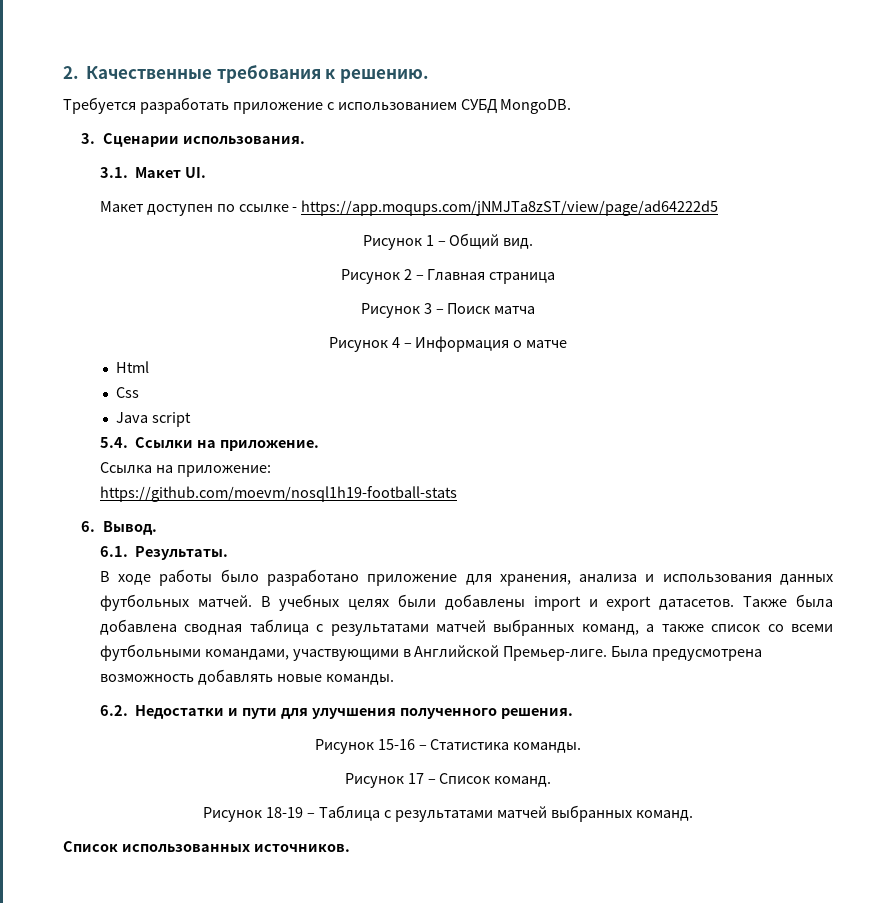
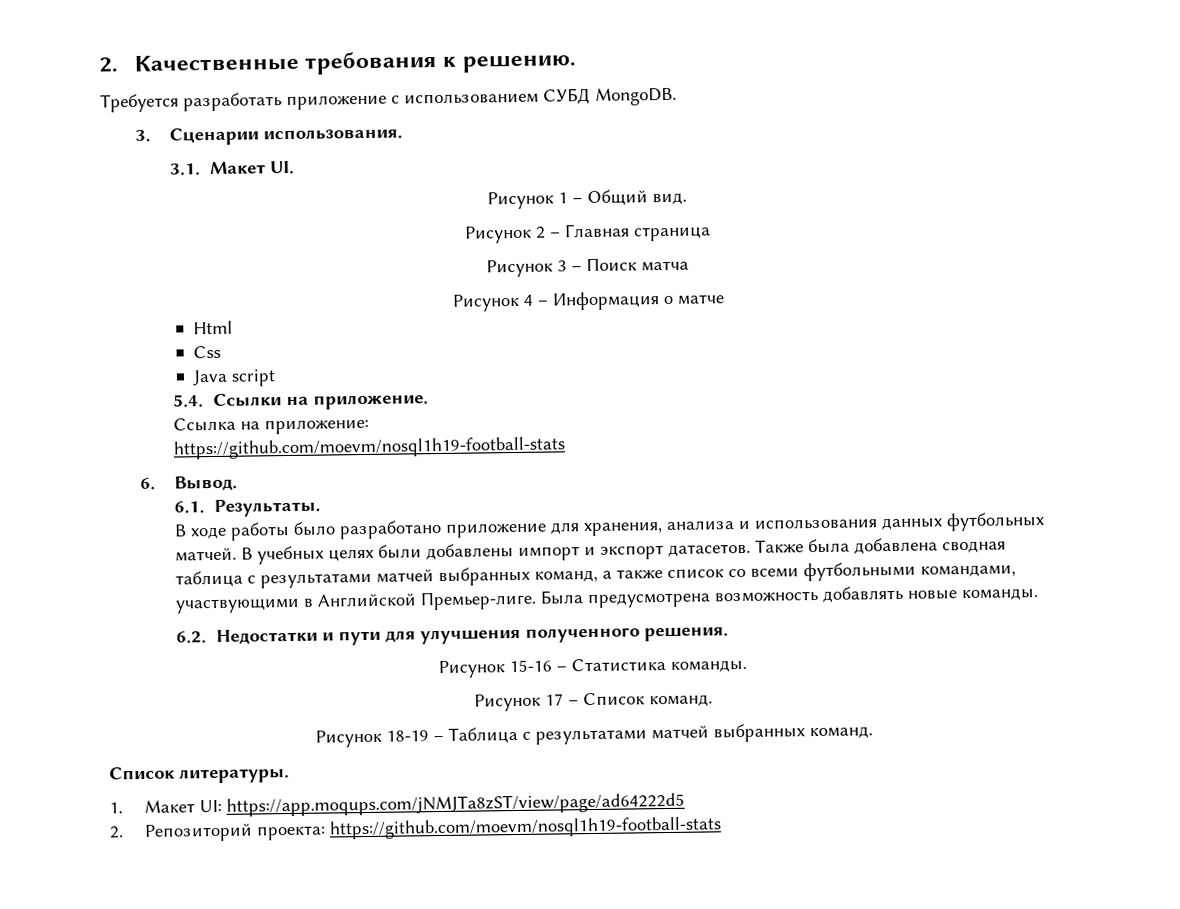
- Макет доступен по ссылке - https://app.moqups.com/jNMJTa8zST/view/page/ad64222d5
- В учебных целях были добавлены import и export датасетов.
+ В учебных целях были добавлены импорт и экспорт датасетов.
- Список использованных источников.
+ Список литературы.
+ 1. Макет UI: https://app.moqups.com/jNMJTa8zST/view/page/ad64222d5
+ 2. Репозиторий проекта: https://github.com/moevm/nosql1h19-football-stats

